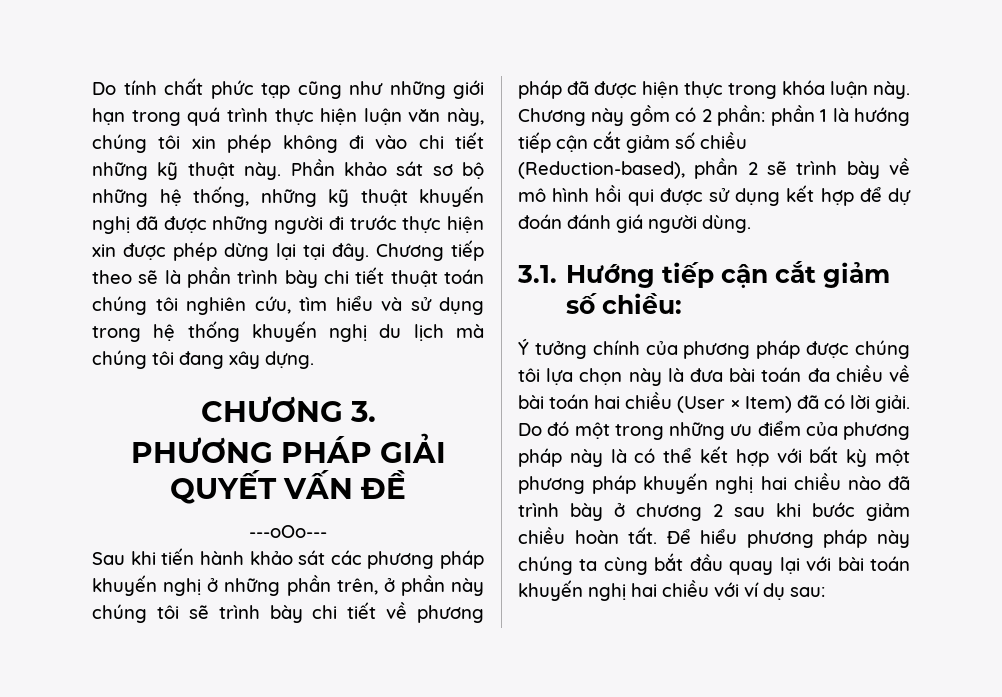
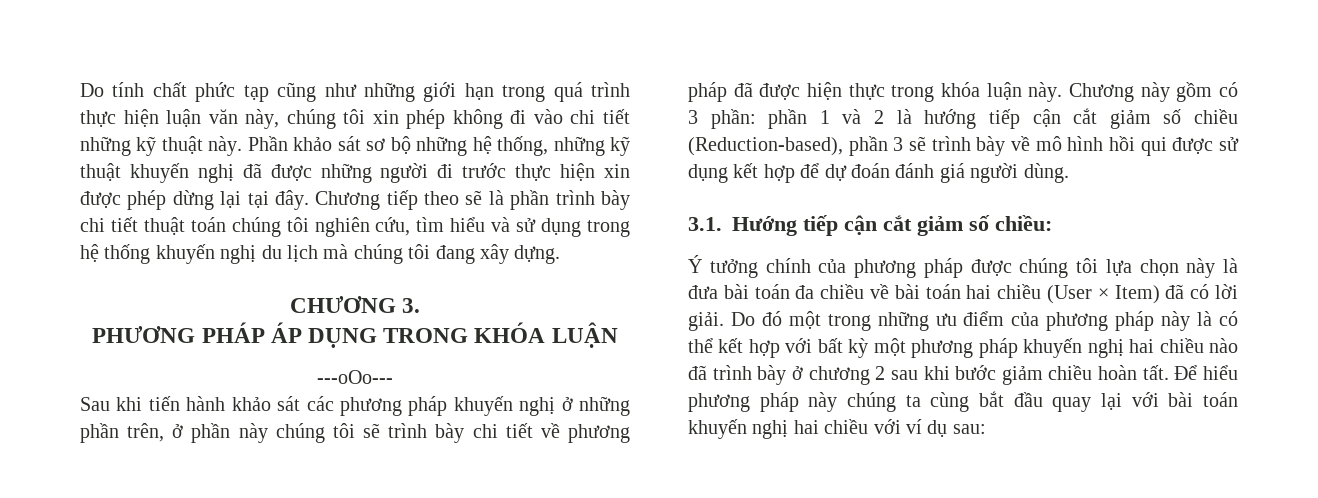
- PHƯƠNG PHÁP GIẢI QUYẾT VẤN ĐỀ
+ PHƯƠNG PHÁP ÁP DỤNG TRONG KHÓA LUẬN
- Chương này gồm có 2 phần: phần 1 là hướng tiếp cận cắt giảm số chiều (Reduction-based), phần 2 sẽ trình bày về mô hình hồi qui được sử dụng kết hợp để dự đoán đánh giá người dùng.
+ Chương này gồm có 3 phần: phần 1 và 2 là hướng tiếp cận cắt giảm số chiều (Reduction-based), phần 3 sẽ trình bày về mô hình hồi qui được sử dụng kết hợp để dự đoán đánh giá người dùng.

